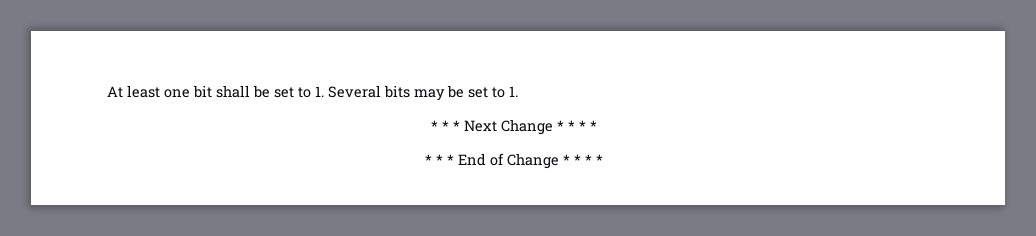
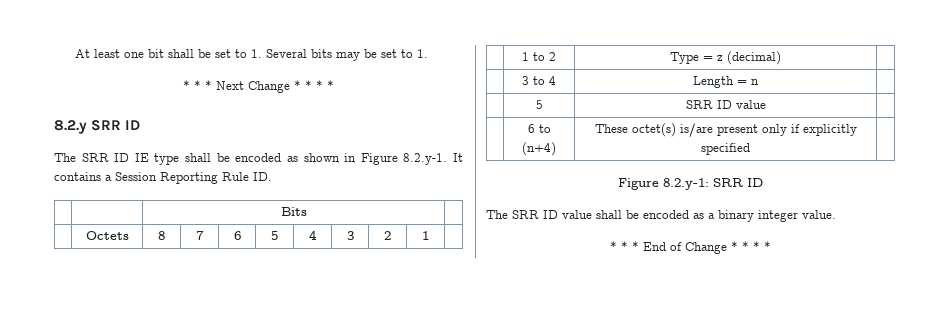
+ 8.2.y SRR ID
+ The SRR ID IE type shall be encoded as shown in Figure 8.2.y-1. It contains a Session Reporting Rule ID.
+ | | Bits |
+ | Octets | 8 | 7 | 6 | 5 | 4 | 3 | 2 | 1 |
+ | 1 to 2 | Type = z (decimal) |
+ | 3 to 4 | Length = n |
+ | 5 | SRR ID value |
+ | 6 to (n+4) | These octet(s) is/are present only if explicitly specified |
+ Figure 8.2.y-1: SRR ID
+ The SRR ID value shall be encoded as a binary integer value.

